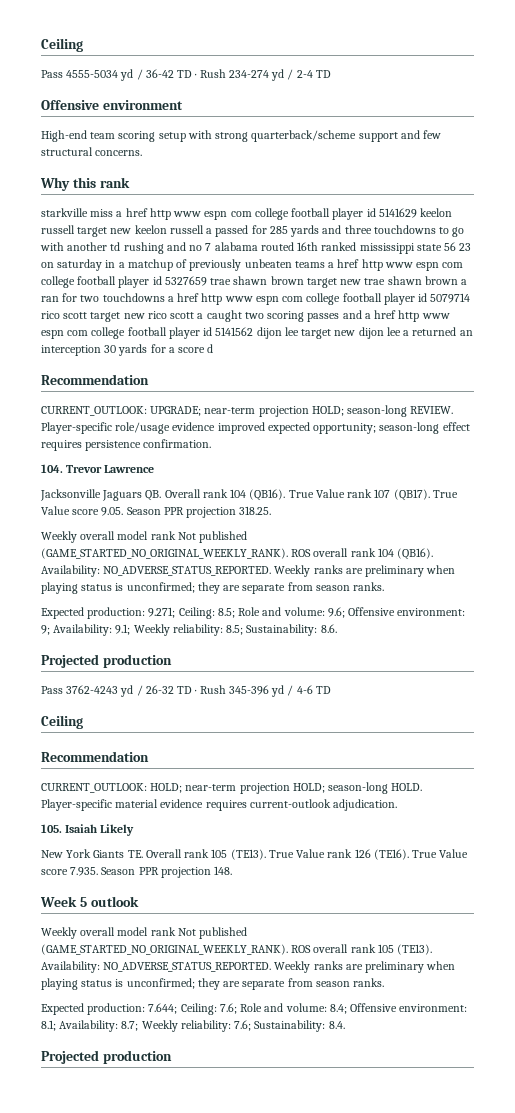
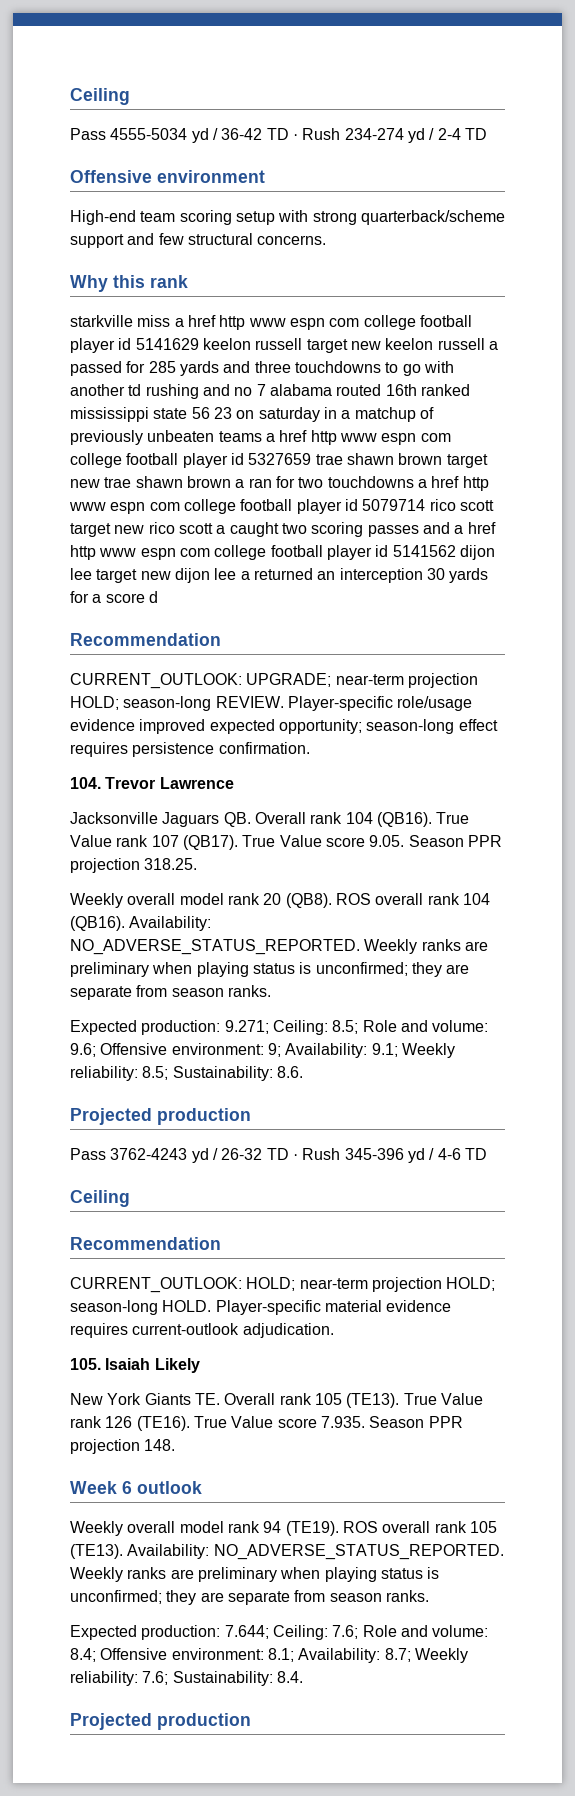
  True Value score 9.05. Season PPR projection 318.25.
- Weekly overall model rank Not published (GAME_STARTED_NO_ORIGINAL_WEEKLY_RANK).
+ Weekly overall model rank 20 (QB8).
- Week 5 outlook
- Weekly overall model rank Not published (GAME_STARTED_NO_ORIGINAL_WEEKLY_RANK).
+ Week 6 outlook
+ Weekly overall model rank 94 (TE19).

